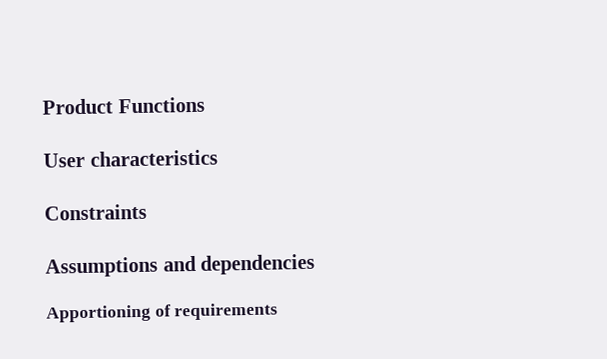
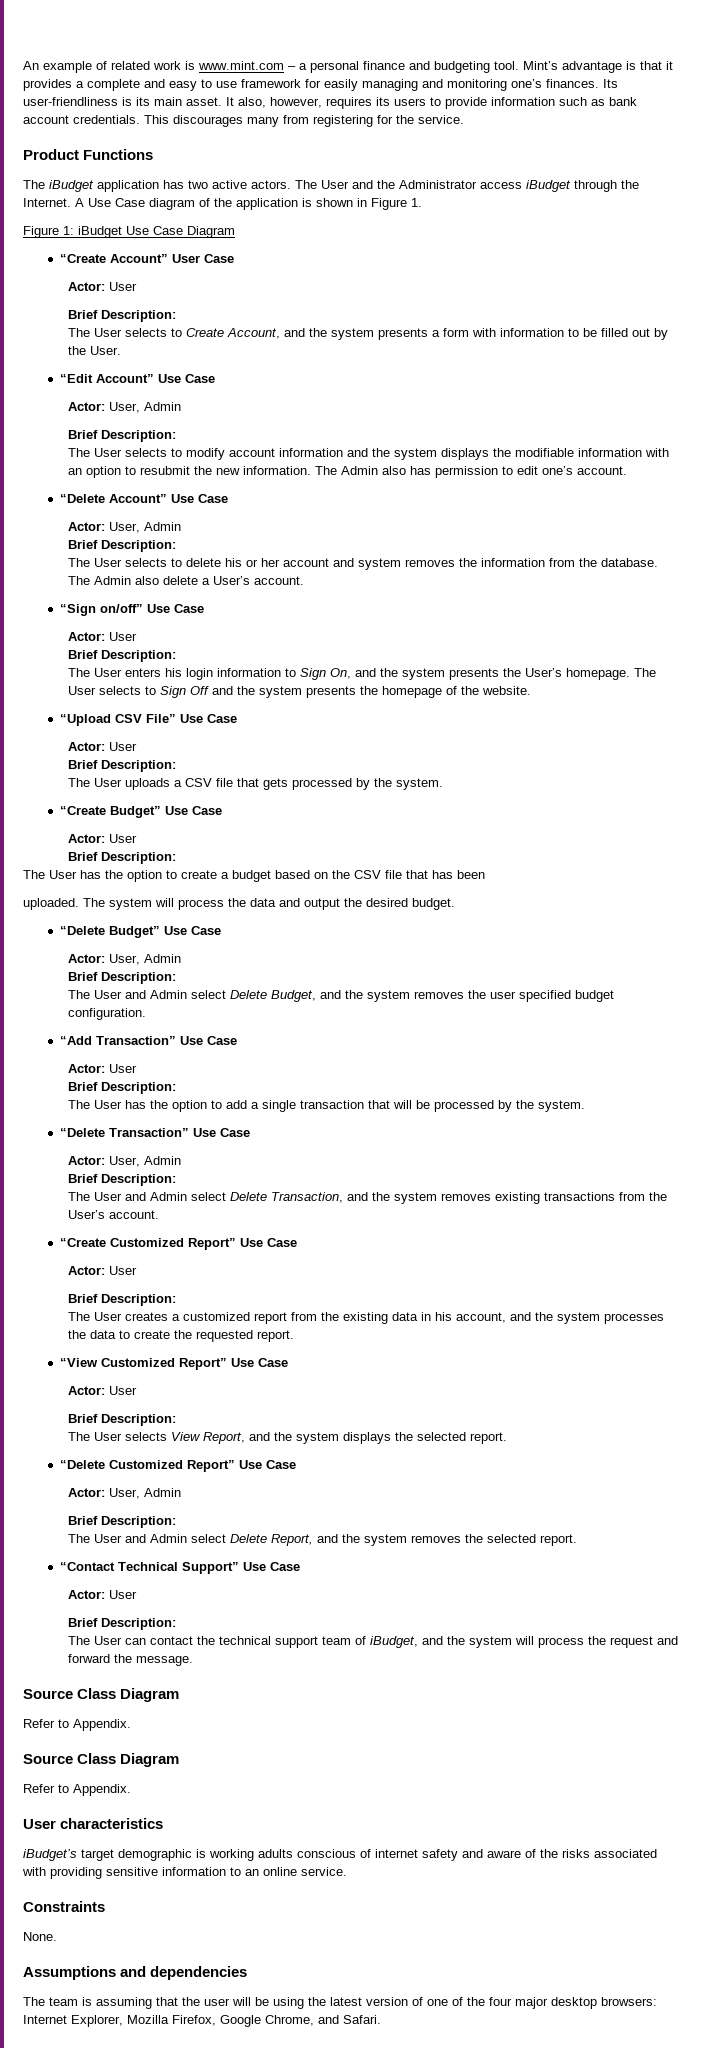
+ An example of related work is www.mint.com – a personal finance and budgeting tool. Mint’s advantage is that it provides a complete and easy to use framework for easily managing and monitoring one’s finances. Its user-friendliness is its main asset. It also, however, requires its users to provide information such as bank account credentials. This discourages many from registering for the service.
  Product Functions
+ The iBudget application has two active actors. The User and the Administrator access iBudget through the Internet. A Use Case diagram of the application is shown in Figure 1.
+ Figure 1: iBudget Use Case Diagram
+ “Create Account” User Case
+ Actor: User
+ Brief Description:
+ The User selects to Create Account, and the system presents a form with information to be filled out by the User.
+ “Edit Account” Use Case
+ Actor: User, Admin
+ Brief Description:
+ The User selects to modify account information and the system displays the modifiable information with an option to resubmit the new information. The Admin also has permission to edit one’s account.
+ “Delete Account” Use Case
+ Actor: User, Admin
+ Brief Description:
+ The User selects to delete his or her account and system removes the information from the database. The Admin also delete a User’s account.
+ “Sign on/off” Use Case
+ Actor: User
+ Brief Description:
+ The User enters his login information to Sign On, and the system presents the User’s homepage. The User selects to Sign Off and the system presents the homepage of the website.
+ “Upload CSV File” Use Case
+ Actor: User
+ Brief Description:
+ The User uploads a CSV file that gets processed by the system.
+ “Create Budget” Use Case
+ Actor: User
+ Brief Description:
+ The User has the option to create a budget based on the CSV file that has been
+ uploaded. The system will process the data and output the desired budget.
+ “Delete Budget” Use Case
+ Actor: User, Admin
+ Brief Description:
+ The User and Admin select Delete Budget, and the system removes the user specified budget configuration.
+ “Add Transaction” Use Case
+ Actor: User
+ Brief Description:
+ The User has the option to add a single transaction that will be processed by the system.
+ “Delete Transaction” Use Case
+ Actor: User, Admin
+ Brief Description:
+ The User and Admin select Delete Transaction, and the system removes existing transactions from the User’s account.
+ “Create Customized Report” Use Case
+ Actor: User
+ Brief Description:
+ The User creates a customized report from the existing data in his account, and the system processes the data to create the requested report.
+ “View Customized Report” Use Case
+ Actor: User
+ Brief Description:
+ The User selects View Report, and the system displays the selected report.
+ “Delete Customized Report” Use Case
+ Actor: User, Admin
+ Brief Description:
+ The User and Admin select Delete Report, and the system removes the selected report.
+ “Contact Technical Support” Use Case
+ Actor: User
+ Brief Description:
+ The User can contact the technical support team of iBudget, and the system will process the request and forward the message.
+ Source Class Diagram
+ Refer to Appendix.
+ Source Class Diagram
+ Refer to Appendix.
  User characteristics
+ iBudget’s target demographic is working adults conscious of internet safety and aware of the risks associated with providing sensitive information to an online service.
+ None.
- Apportioning of requirements
+ The team is assuming that the user will be using the latest version of one of the four major desktop browsers: Internet Explorer, Mozilla Firefox, Google Chrome, and Safari.

